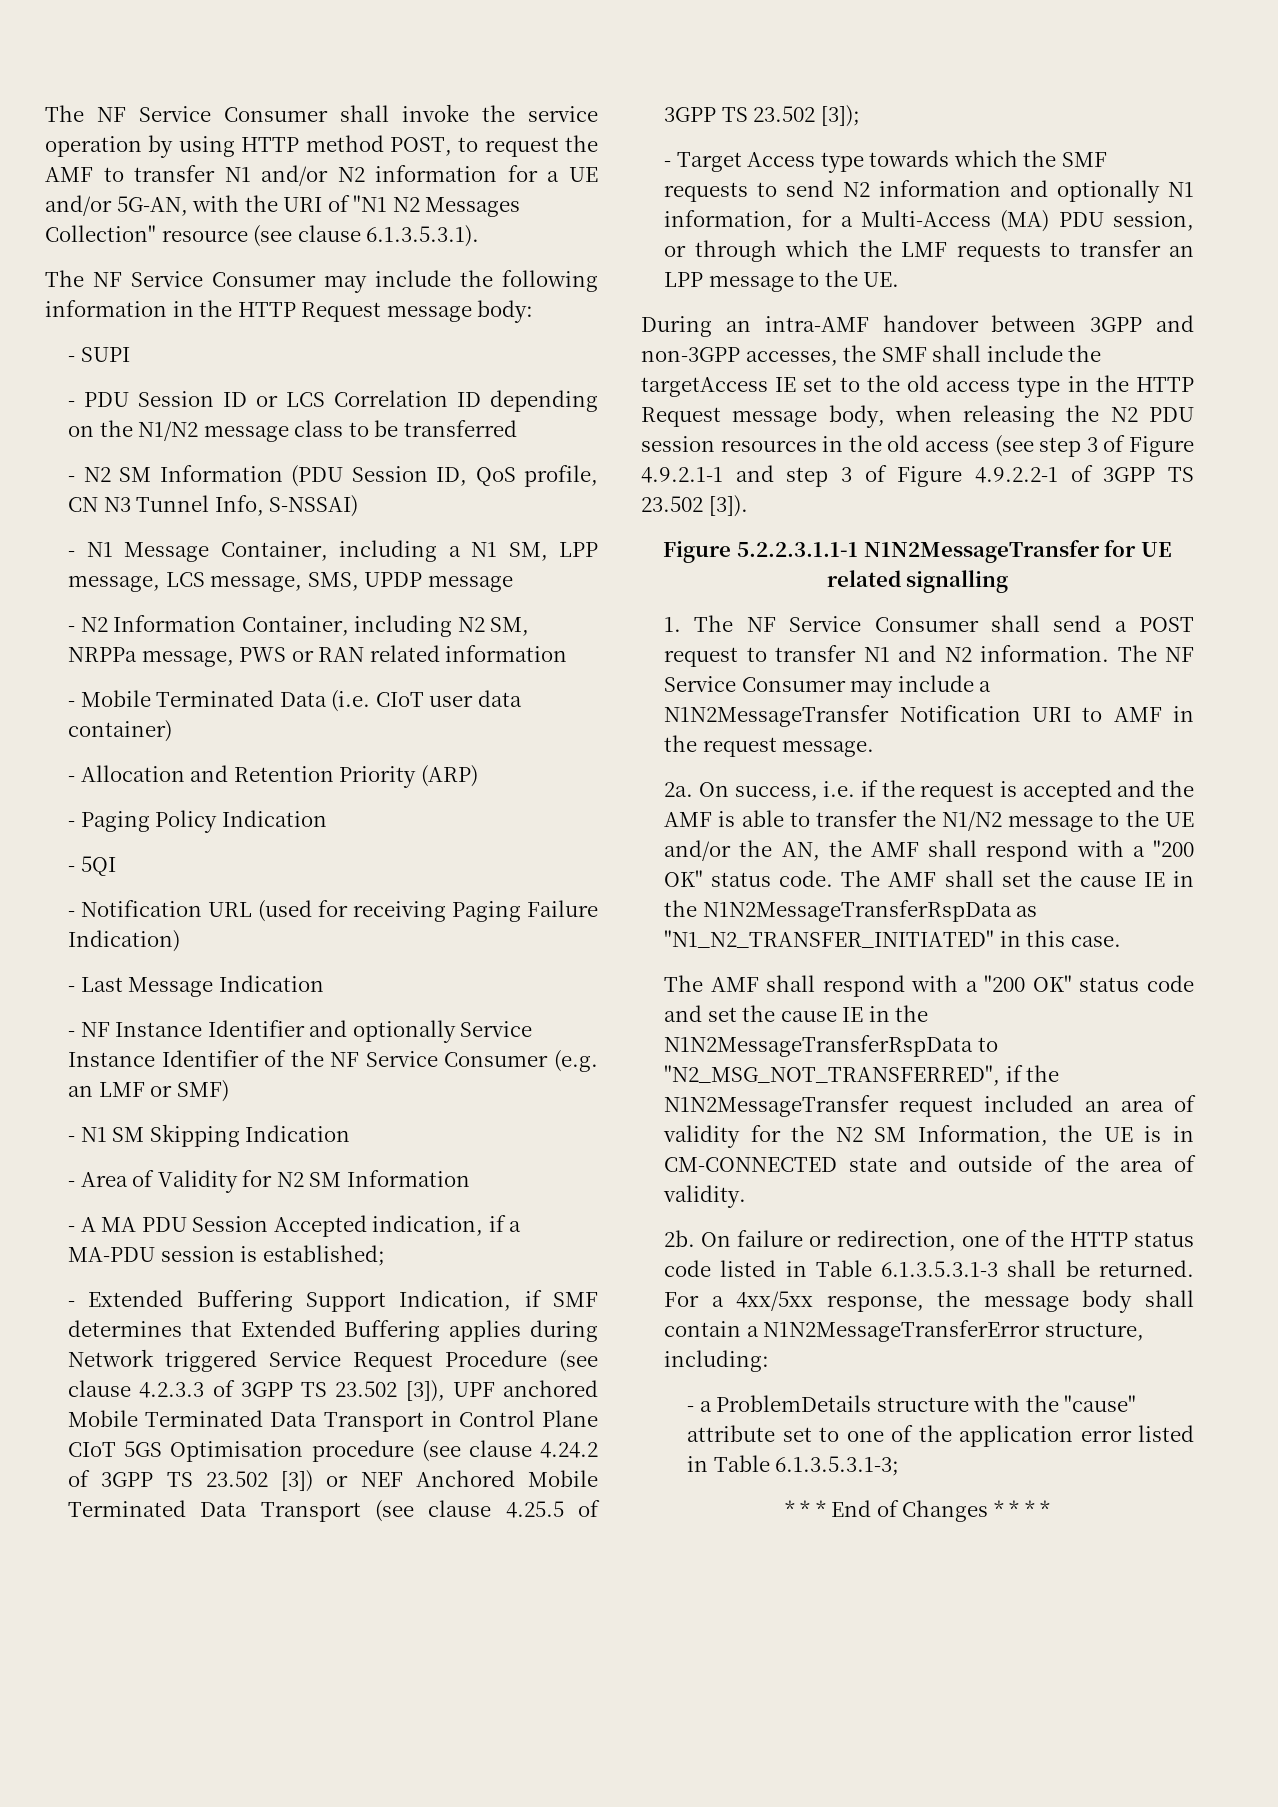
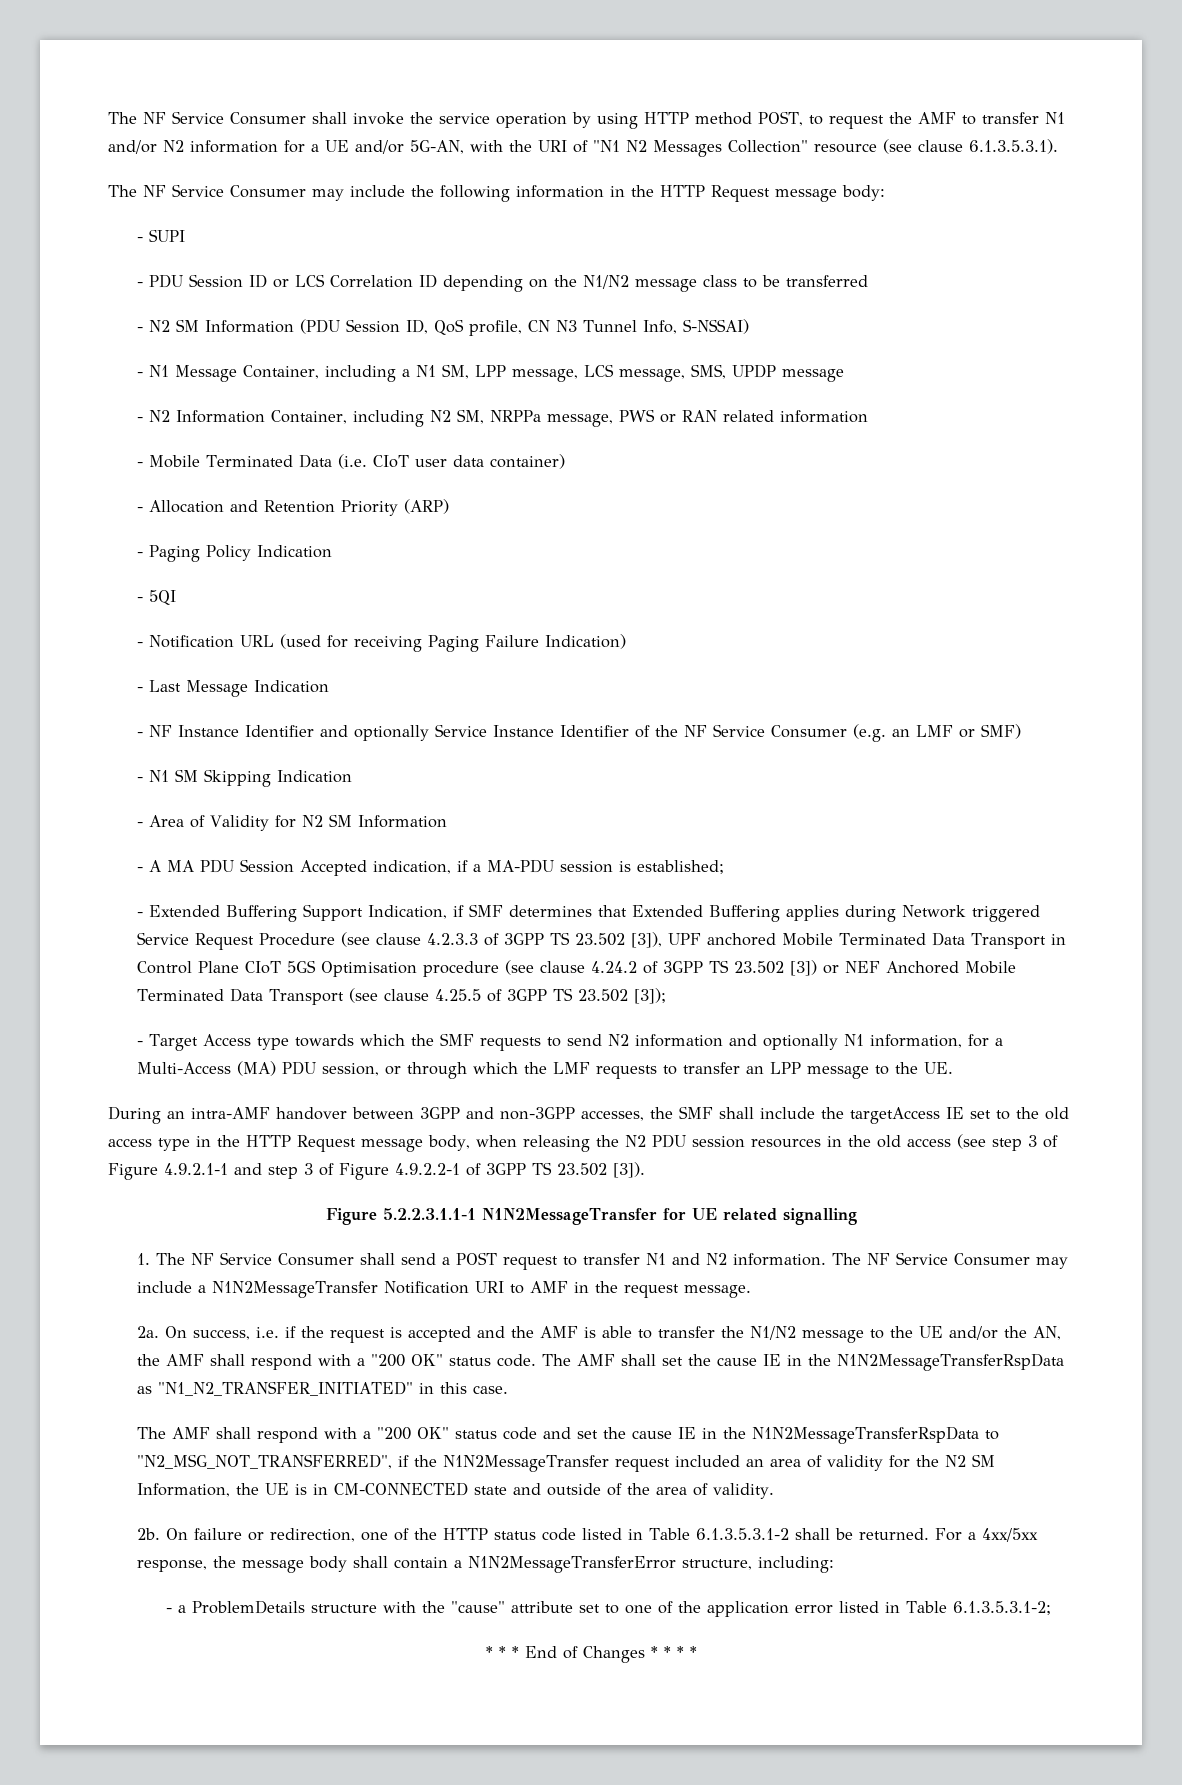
- On failure or redirection, one of the HTTP status code listed in Table 6.1.3.5.3.1-3 shall be returned.
+ On failure or redirection, one of the HTTP status code listed in Table 6.1.3.5.3.1-2 shall be returned.
- - a ProblemDetails structure with the "cause" attribute set to one of the application error listed in Table 6.1.3.5.3.1-3;
+ - a ProblemDetails structure with the "cause" attribute set to one of the application error listed in Table 6.1.3.5.3.1-2;

